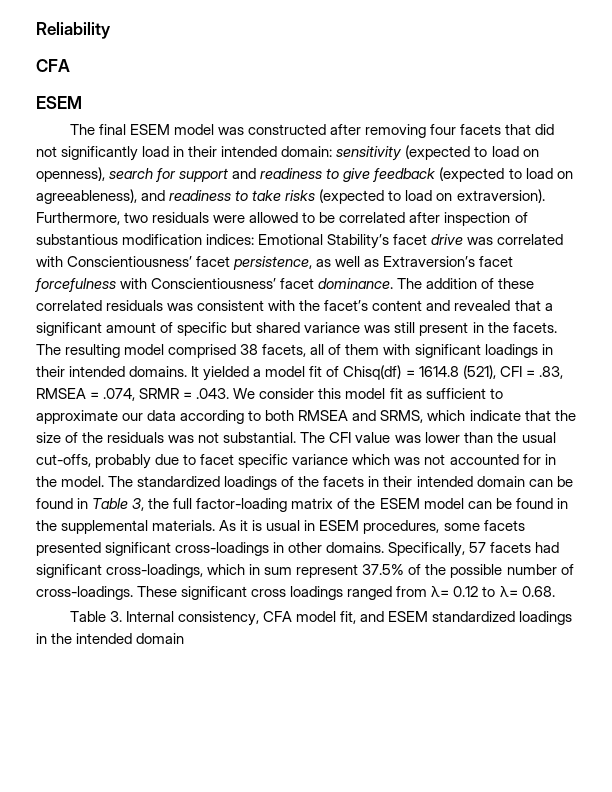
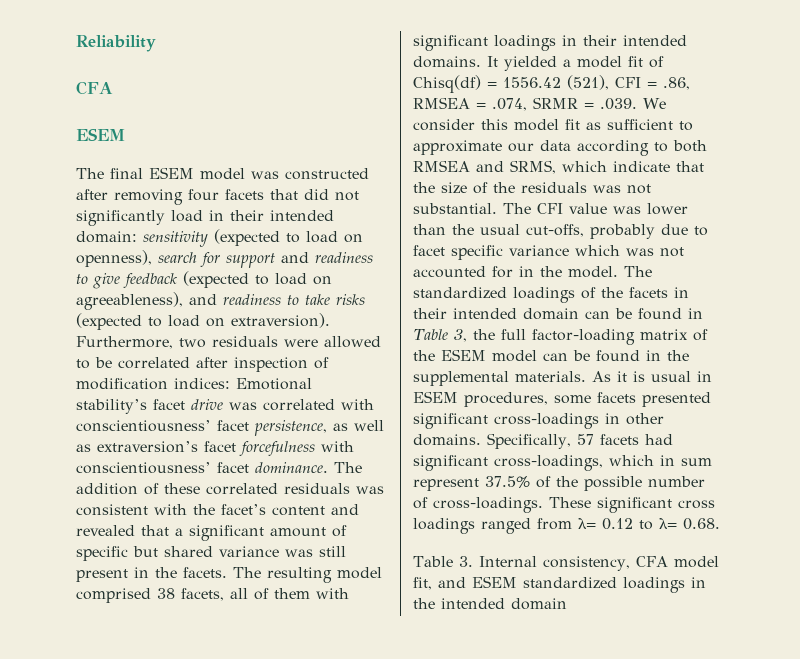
- Furthermore, two residuals were allowed to be correlated after inspection of substantious modification indices: Emotional Stability’s facet drive was correlated with Conscientiousness’ facet persistence, as well as Extraversion’s facet forcefulness with Conscientiousness’ facet dominance.
+ Furthermore, two residuals were allowed to be correlated after inspection of modification indices: Emotional stability’s facet drive was correlated with conscientiousness’ facet persistence, as well as extraversion’s facet forcefulness with conscientiousness’ facet dominance.
- It yielded a model fit of Chisq(df) = 1614.8 (521), CFI = .83, RMSEA = .074, SRMR = .043. We consider this model fit as sufficient to approximate our data according to both RMSEA and SRMS, which indicate that the size of the residuals was not substantial.
+ It yielded a model fit of Chisq(df) = 1556.42 (521), CFI = .86, RMSEA = .074, SRMR = .039. We consider this model fit as sufficient to approximate our data according to both RMSEA and SRMS, which indicate that the size of the residuals was not substantial.

